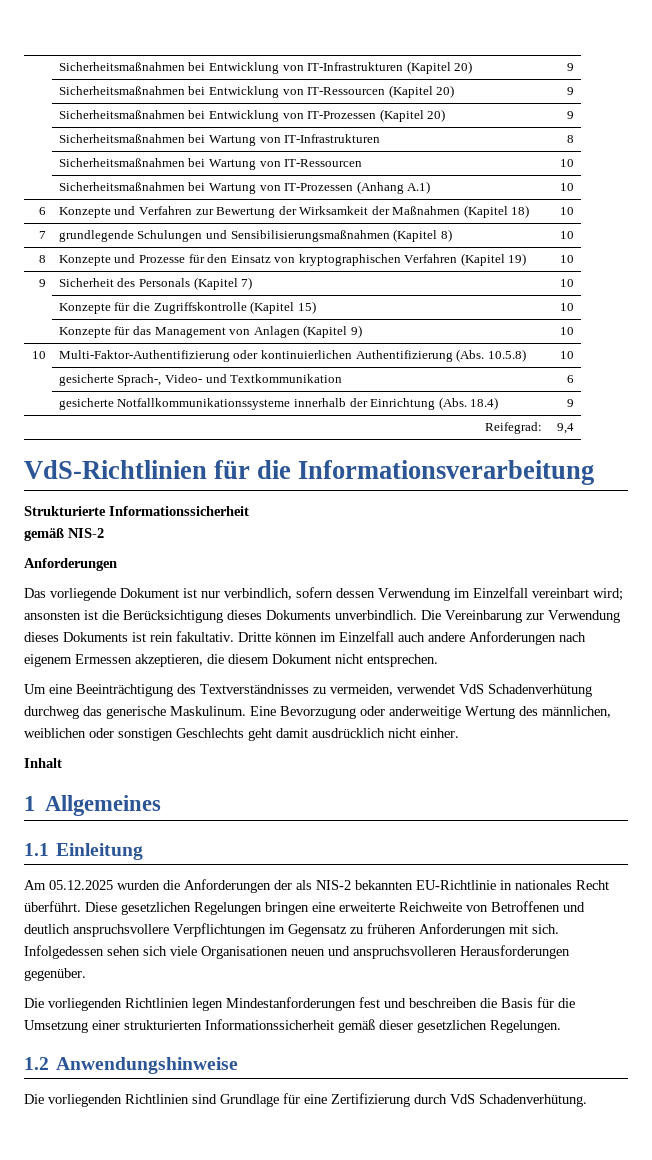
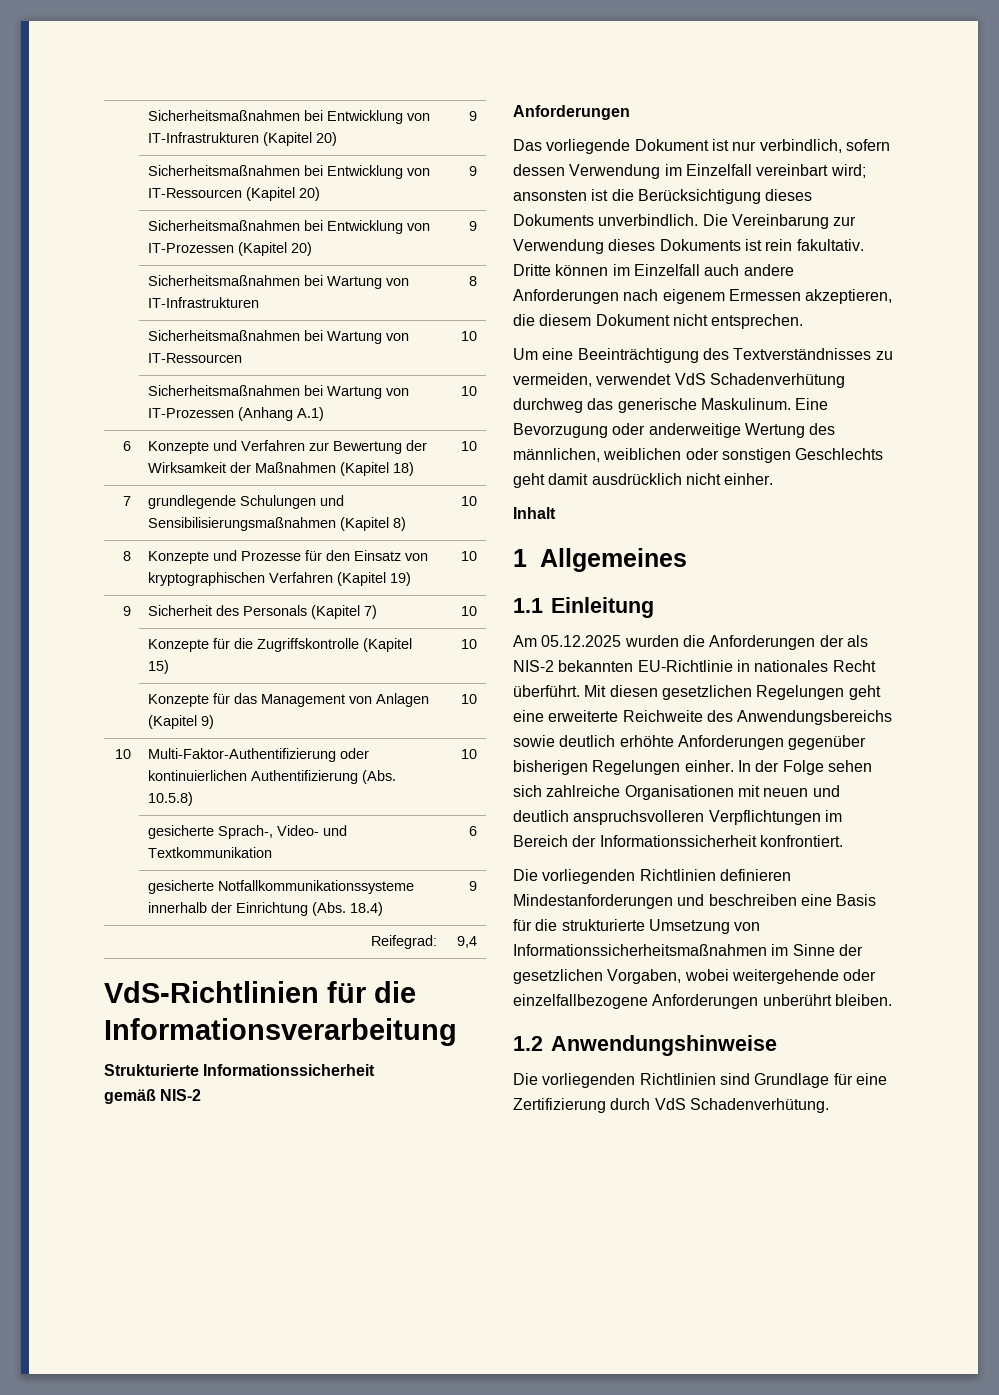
- Diese gesetzlichen Regelungen bringen eine erweiterte Reichweite von Betroffenen und deutlich anspruchsvollere Verpflichtungen im Gegensatz zu früheren Anforderungen mit sich. Infolgedessen sehen sich viele Organisationen neuen und anspruchsvolleren Herausforderungen gegenüber.
- Die vorliegenden Richtlinien legen Mindestanforderungen fest und beschreiben die Basis für die Umsetzung einer strukturierten Informationssicherheit gemäß dieser gesetzlichen Regelungen.
+ Mit diesen gesetzlichen Regelungen geht eine erweiterte Reichweite des Anwendungsbereichs sowie deutlich erhöhte Anforderungen gegenüber bisherigen Regelungen einher. In der Folge sehen sich zahlreiche Organisationen mit neuen und deutlich anspruchsvolleren Verpflichtungen im Bereich der Informationssicherheit konfrontiert.
+ Die vorliegenden Richtlinien definieren Mindestanforderungen und beschreiben eine Basis für die strukturierte Umsetzung von Informationssicherheitsmaßnahmen im Sinne der gesetzlichen Vorgaben, wobei weitergehende oder einzelfallbezogene Anforderungen unberührt bleiben.

